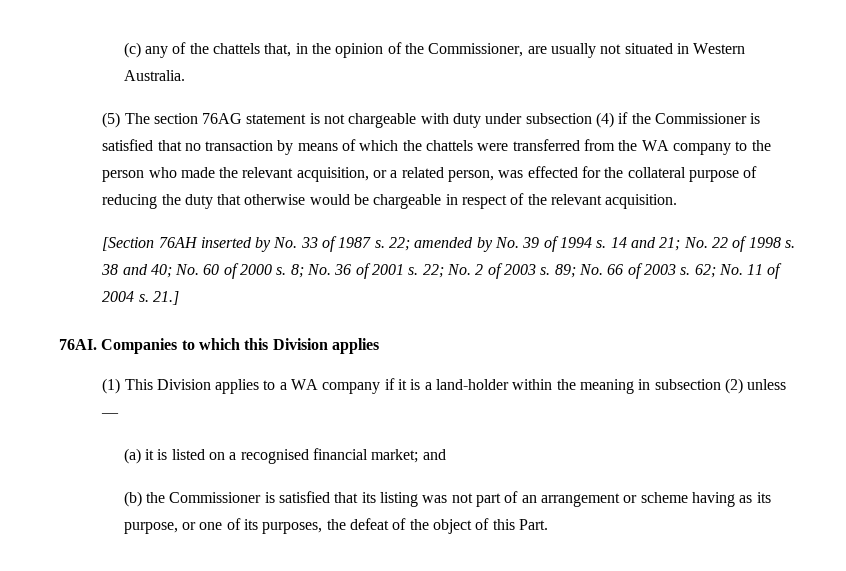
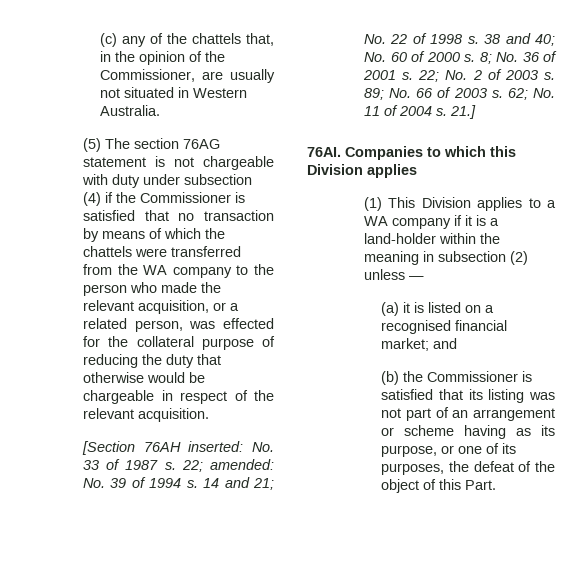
- [Section 76AH inserted by No. 33 of 1987 s.
+ [Section 76AH inserted: No. 33 of 1987 s.
- 22; amended by No. 39 of 1994 s.
+ 22; amended: No. 39 of 1994 s.

